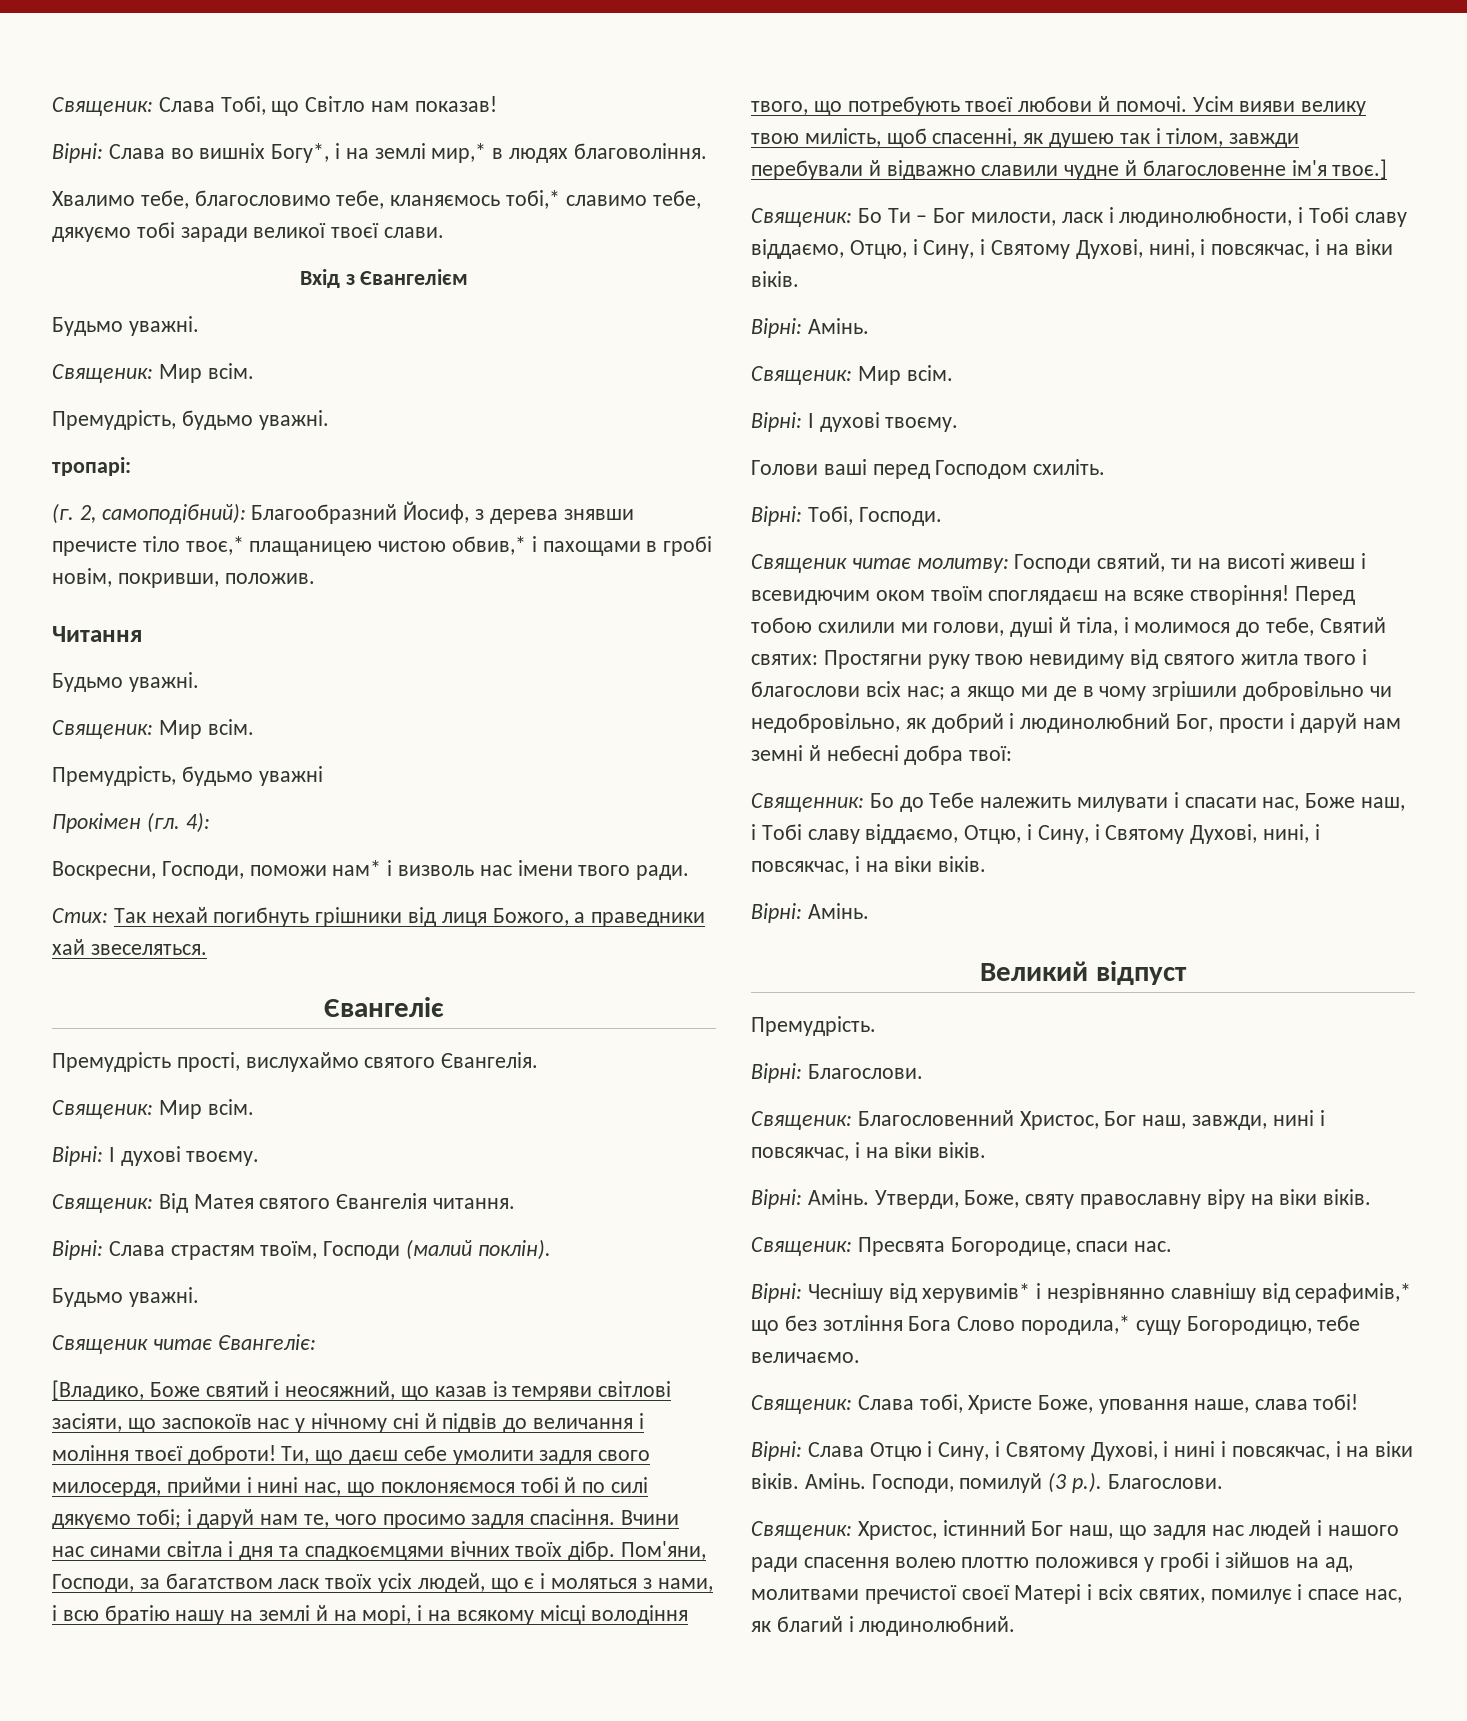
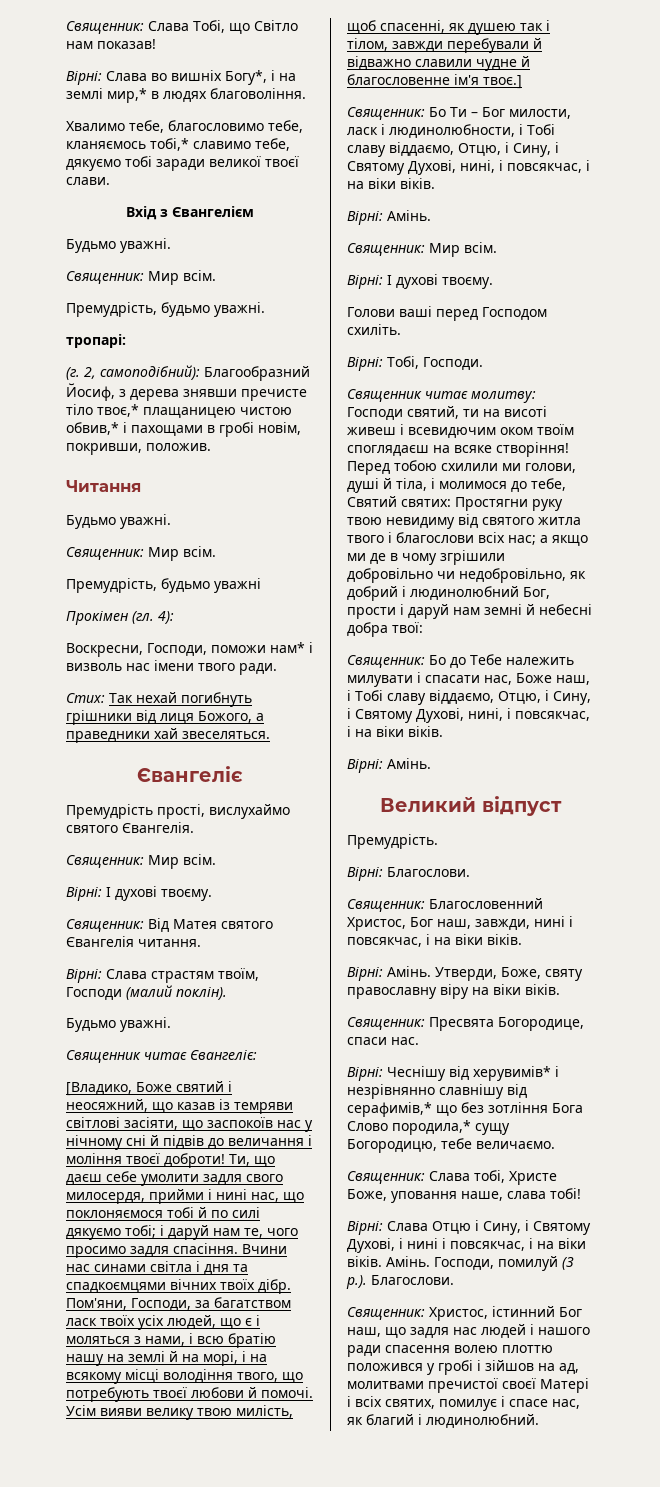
- Священик: Слава Тобі, що Світло нам показав!
+ Священник: Слава Тобі, що Світло нам показав!
  Вхід з Євангелієм
  Будьмо уважні.
- Священик: Мир всім.
+ Священник: Мир всім.
  Читання
  Будьмо уважні.
- Священик: Мир всім.
+ Священник: Мир всім.
  Премудрість прості, вислухаймо святого Євангелія.
- Священик: Мир всім.
+ Священник: Мир всім.
  Вірні: І духові твоєму.
- Священик: Від Матея святого Євангелія читання.
+ Священник: Від Матея святого Євангелія читання.
- Священик читає Євангеліє:
+ Священник читає Євангеліє:
- Священик: Бо Ти – Бог милости, ласк і людинолюбности, і Тобі славу віддаємо, Отцю, і Сину, і Святому Духові, нині, і повсякчас, і на віки віків.
+ Священник: Бо Ти – Бог милости, ласк і людинолюбности, і Тобі славу віддаємо, Отцю, і Сину, і Святому Духові, нині, і повсякчас, і на віки віків.
  Вірні: Амінь.
- Священик: Мир всім.
+ Священник: Мир всім.
- Священик читає молитву: Господи святий, ти на висоті живеш і всевидючим оком твоїм споглядаєш на всяке створіння!
+ Священник читає молитву: Господи святий, ти на висоті живеш і всевидючим оком твоїм споглядаєш на всяке створіння!
- Священик: Благословенний Христос, Бог наш, завжди, нині і повсякчас, і на віки віків.
+ Священник: Благословенний Христос, Бог наш, завжди, нині і повсякчас, і на віки віків.
- Священик: Пресвята Богородице, спаси нас.
+ Священник: Пресвята Богородице, спаси нас.
- Священик: Слава тобі, Христе Боже, уповання наше, слава тобі!
+ Священник: Слава тобі, Христе Боже, уповання наше, слава тобі!
- Священик: Христос, істинний Бог наш, що задля нас людей і нашого ради спасення волею плоттю положився у гробі і зійшов на ад, молитвами пречистої своєї Матері і всіх святих, помилує і спасе нас, як благий і людинолюбний.
+ Священник: Христос, істинний Бог наш, що задля нас людей і нашого ради спасення волею плоттю положився у гробі і зійшов на ад, молитвами пречистої своєї Матері і всіх святих, помилує і спасе нас, як благий і людинолюбний.

